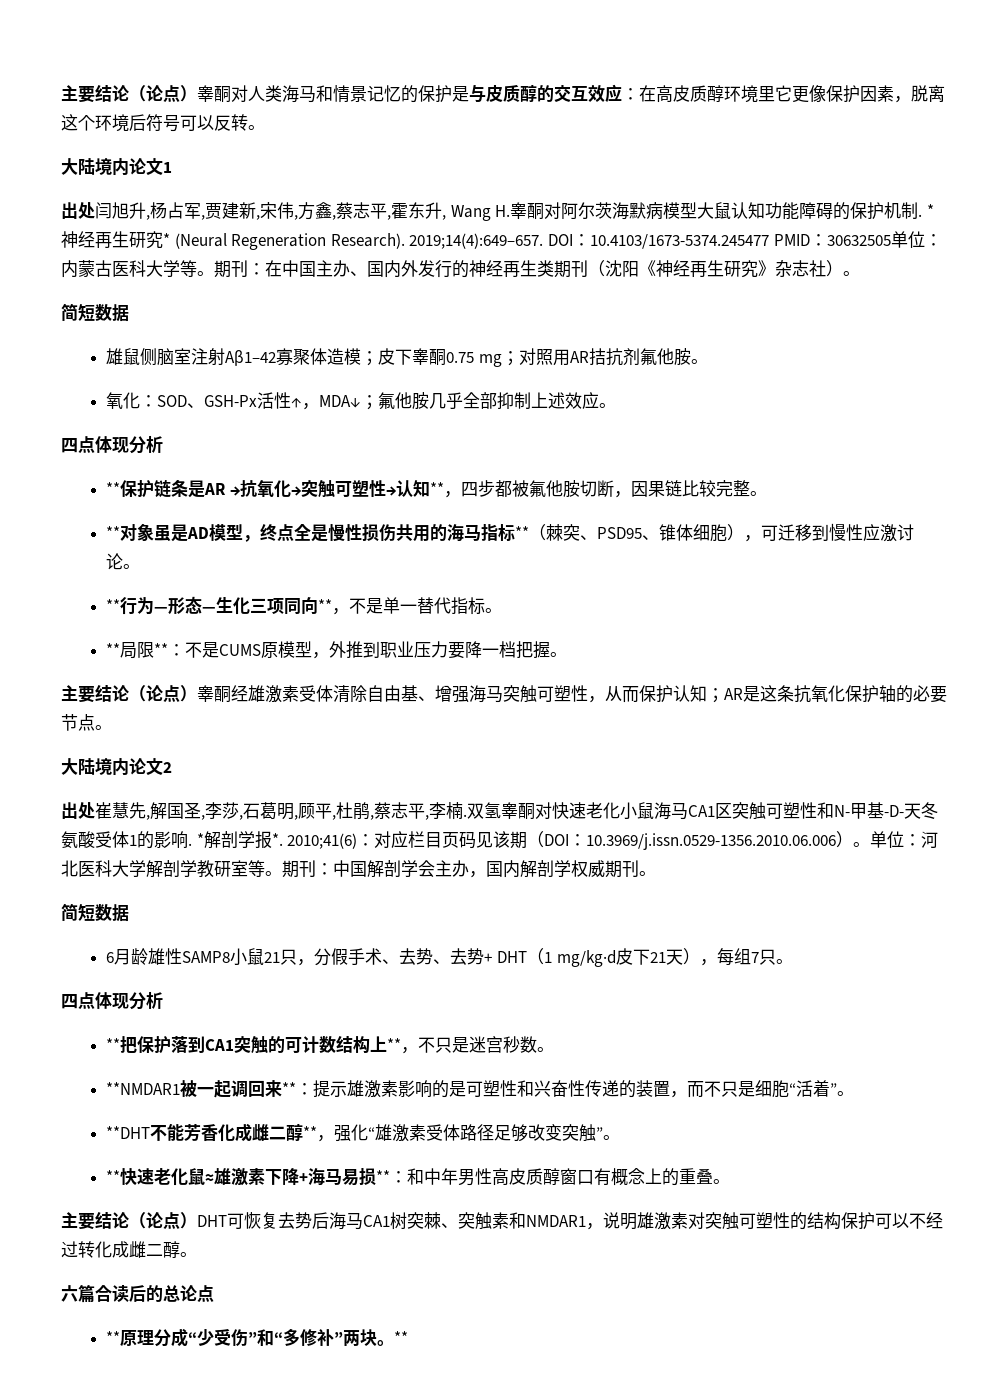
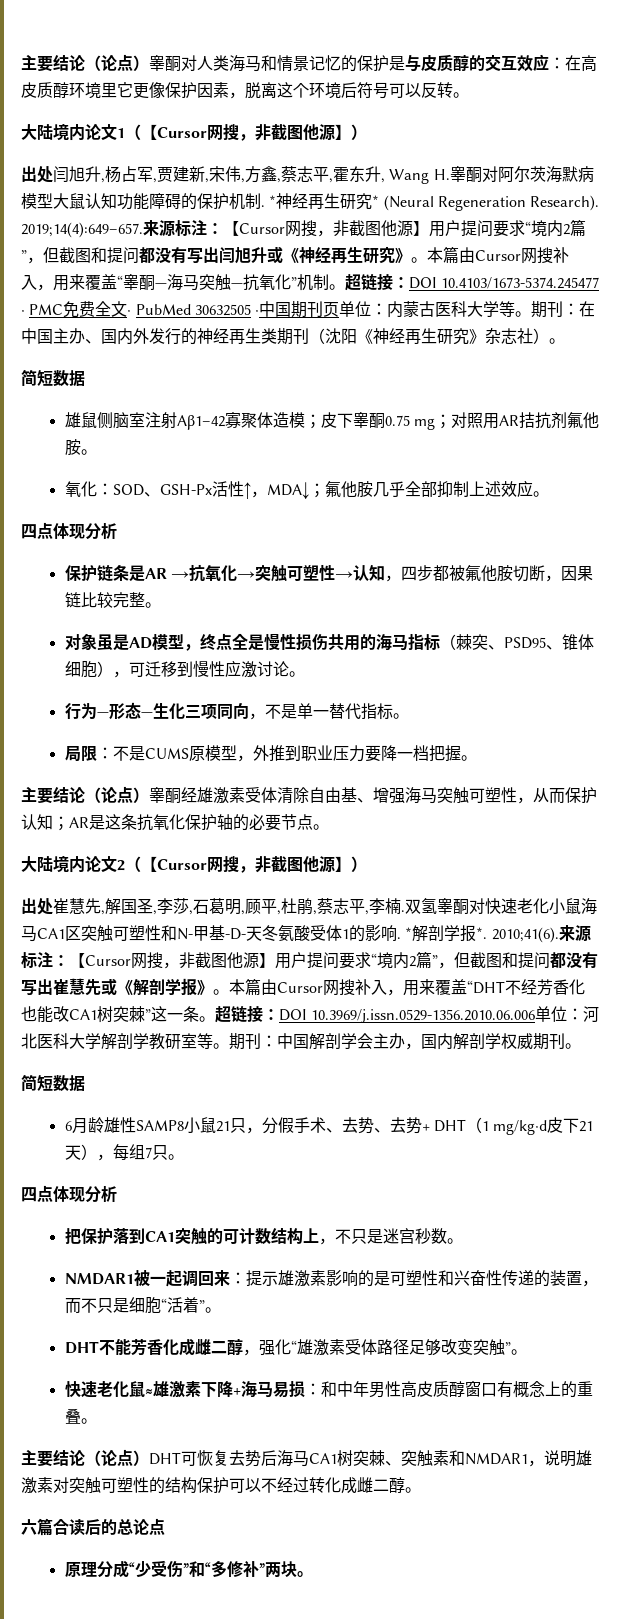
- 大陆境内论文1
+ 大陆境内论文1（【Cursor网搜，非截图他源】）
- DOI：10.4103/1673-5374.245477 PMID：30632505单位：内蒙古医科大学等。
+ 来源标注：【Cursor网搜，非截图他源】用户提问要求“境内2篇”，但截图和提问都没有写出闫旭升或《神经再生研究》。本篇由Cursor网搜补入，用来覆盖“睾酮—海马突触—抗氧化”机制。超链接：DOI 10.4103/1673-5374.245477 · PMC免费全文· PubMed 30632505 ·中国期刊页单位：内蒙古医科大学等。
- **保护链条是AR →抗氧化→突触可塑性→认知**，四步都被氟他胺切断，因果链比较完整。
+ 保护链条是AR →抗氧化→突触可塑性→认知，四步都被氟他胺切断，因果链比较完整。
- **对象虽是AD模型，终点全是慢性损伤共用的海马指标**（棘突、PSD95、锥体细胞），可迁移到慢性应激讨论。
+ 对象虽是AD模型，终点全是慢性损伤共用的海马指标（棘突、PSD95、锥体细胞），可迁移到慢性应激讨论。
- **行为—形态—生化三项同向**，不是单一替代指标。
+ 行为—形态—生化三项同向，不是单一替代指标。
- **局限**：不是CUMS原模型，外推到职业压力要降一档把握。
+ 局限：不是CUMS原模型，外推到职业压力要降一档把握。
- 大陆境内论文2
+ 大陆境内论文2（【Cursor网搜，非截图他源】）
- 2010;41(6)：对应栏目页码见该期（DOI：10.3969/j.issn.0529-1356.2010.06.006）。单位：河北医科大学解剖学教研室等。
+ 2010;41(6).来源标注：【Cursor网搜，非截图他源】用户提问要求“境内2篇”，但截图和提问都没有写出崔慧先或《解剖学报》。本篇由Cursor网搜补入，用来覆盖“DHT不经芳香化也能改CA1树突棘”这一条。超链接：DOI 10.3969/j.issn.0529-1356.2010.06.006单位：河北医科大学解剖学教研室等。
- **把保护落到CA1突触的可计数结构上**，不只是迷宫秒数。
+ 把保护落到CA1突触的可计数结构上，不只是迷宫秒数。
- **NMDAR1被一起调回来**：提示雄激素影响的是可塑性和兴奋性传递的装置，而不只是细胞“活着”。
+ NMDAR1被一起调回来：提示雄激素影响的是可塑性和兴奋性传递的装置，而不只是细胞“活着”。
- **DHT不能芳香化成雌二醇**，强化“雄激素受体路径足够改变突触”。
+ DHT不能芳香化成雌二醇，强化“雄激素受体路径足够改变突触”。
- **快速老化鼠≈雄激素下降+海马易损**：和中年男性高皮质醇窗口有概念上的重叠。
+ 快速老化鼠≈雄激素下降+海马易损：和中年男性高皮质醇窗口有概念上的重叠。
- **原理分成“少受伤”和“多修补”两块。**
+ 原理分成“少受伤”和“多修补”两块。

